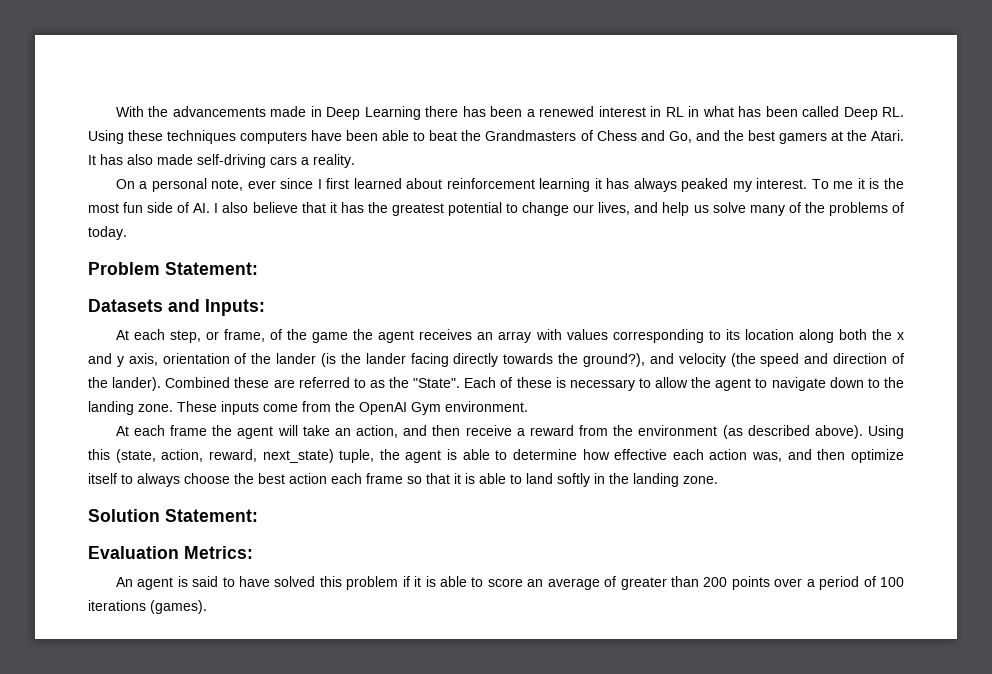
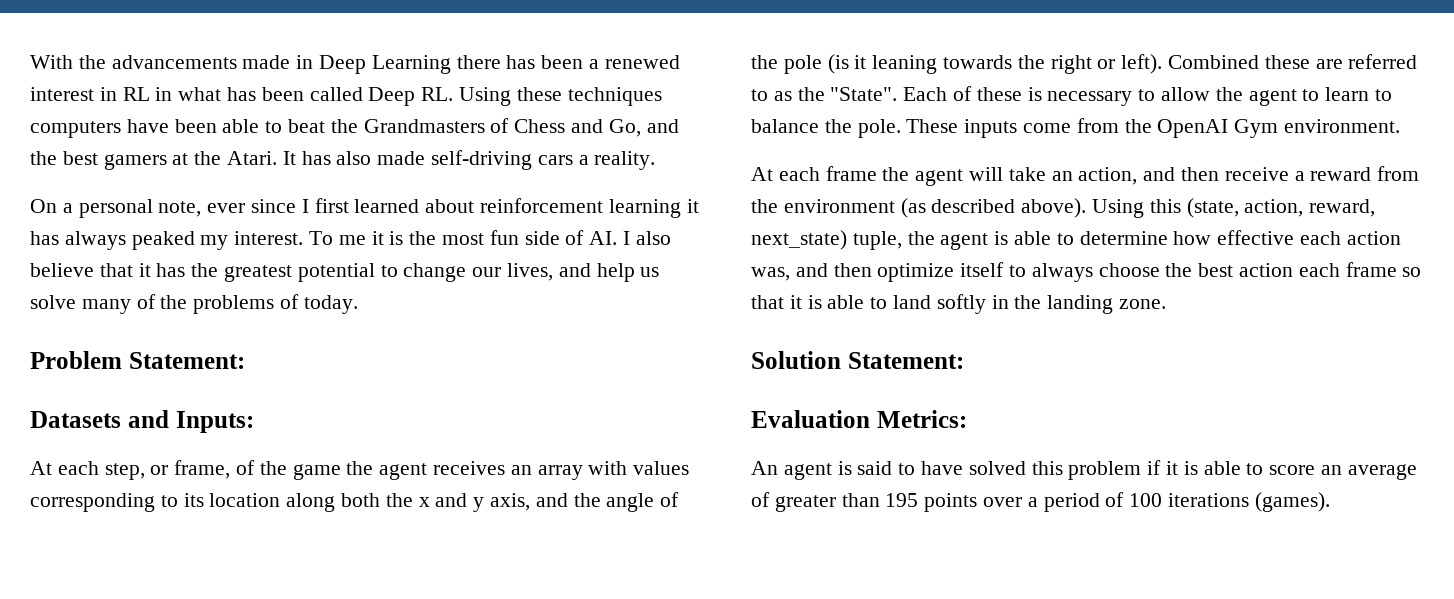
- At each step, or frame, of the game the agent receives an array with values corresponding to its location along both the x and y axis, orientation of the lander (is the lander facing directly towards the ground?), and velocity (the speed and direction of the lander).
+ At each step, or frame, of the game the agent receives an array with values corresponding to its location along both the x and y axis, and the angle of the pole (is it leaning towards the right or left).
- Each of these is necessary to allow the agent to navigate down to the landing zone.
+ Each of these is necessary to allow the agent to learn to balance the pole.
- An agent is said to have solved this problem if it is able to score an average of greater than 200 points over a period of 100 iterations (games).
+ An agent is said to have solved this problem if it is able to score an average of greater than 195 points over a period of 100 iterations (games).

